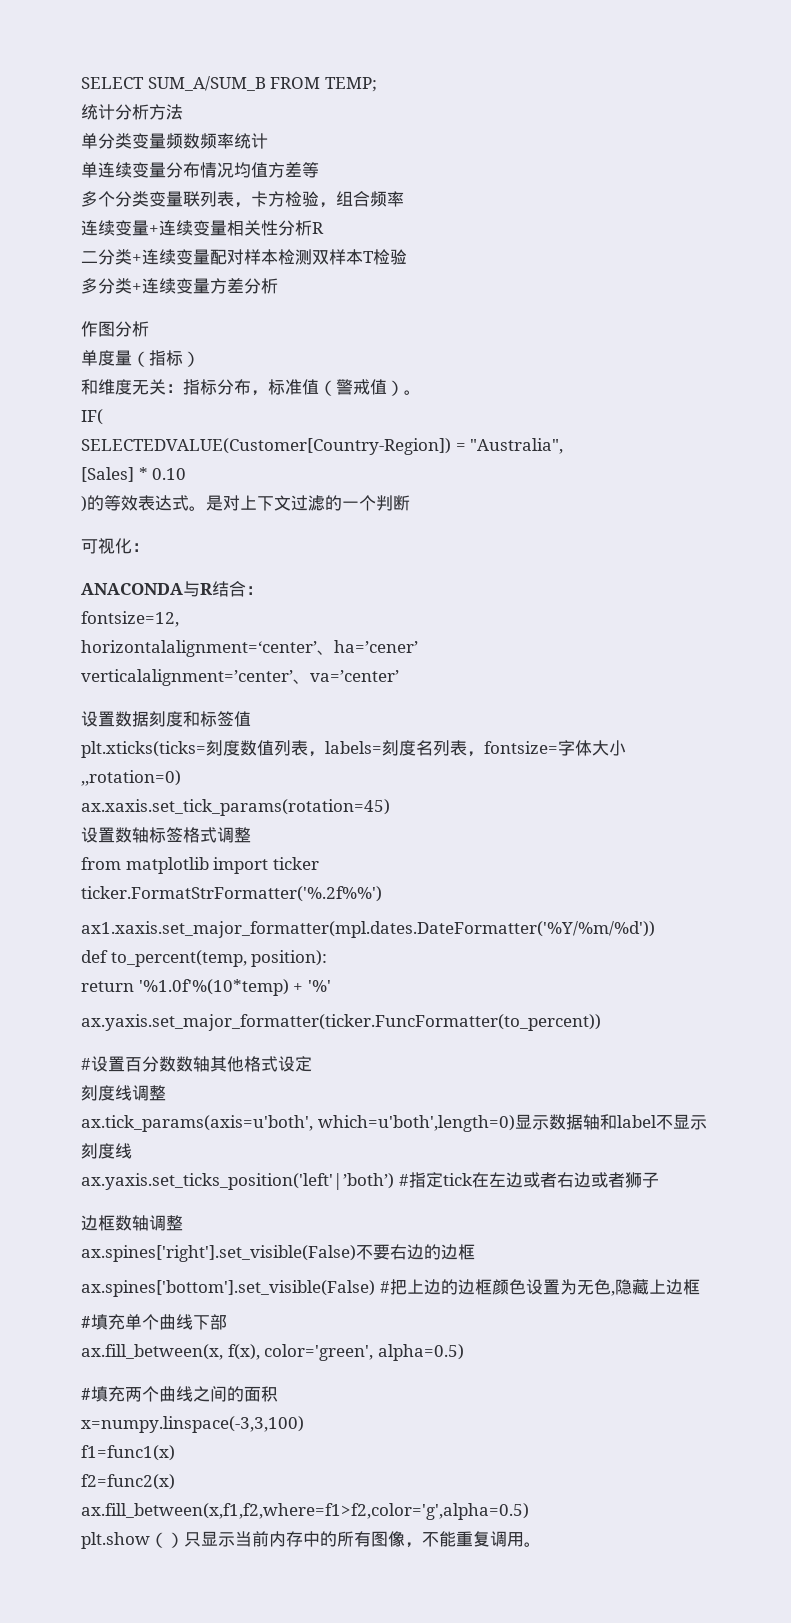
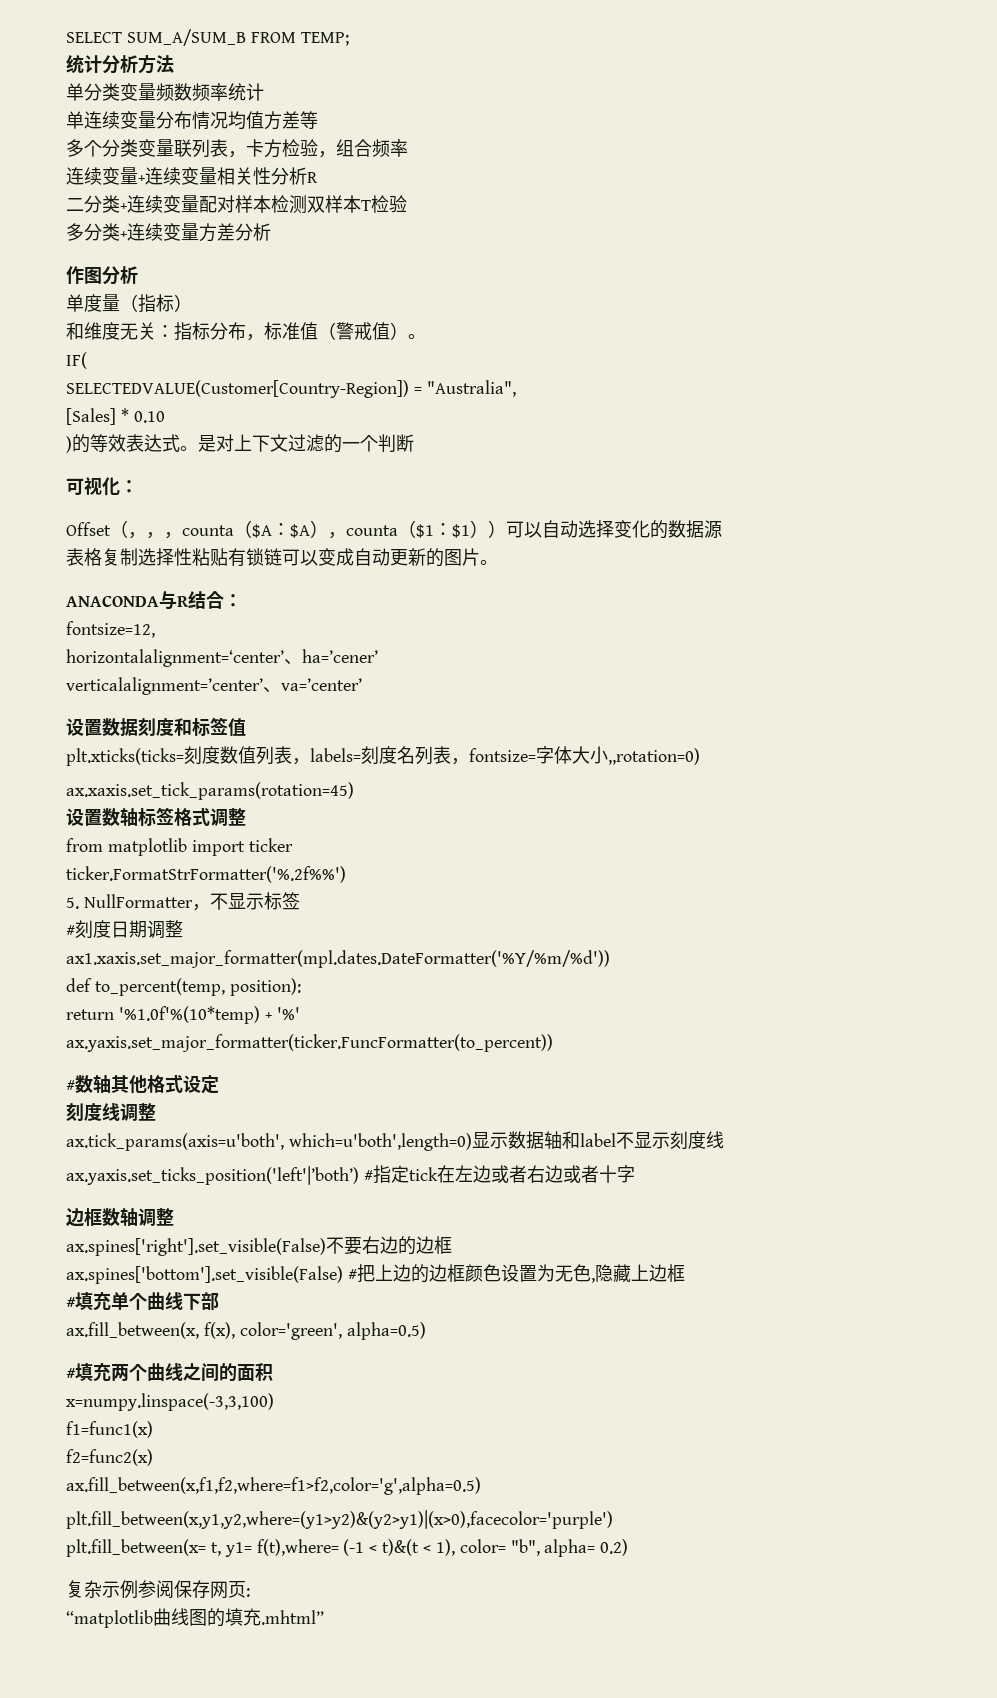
+ Offset（，，，counta（$A：$A），counta（$1：$1））可以自动选择变化的数据源
+ 表格复制选择性粘贴有锁链可以变成自动更新的图片。
+ 5. NullFormatter，不显示标签
+ #刻度日期调整
- #设置百分数数轴其他格式设定
+ #数轴其他格式设定
- ax.yaxis.set_ticks_position('left'|’both’) #指定tick在左边或者右边或者狮子
+ ax.yaxis.set_ticks_position('left'|’both’) #指定tick在左边或者右边或者十字
- plt.show（）只显示当前内存中的所有图像，不能重复调用。
+ plt.fill_between(x,y1,y2,where=(y1>y2)&(y2>y1)|(x>0),facecolor='purple')
+ plt.fill_between(x= t, y1= f(t),where= (-1 < t)&(t < 1), color= "b", alpha= 0.2)
+ 复杂示例参阅保存网页:
+ “matplotlib曲线图的填充.mhtml”

